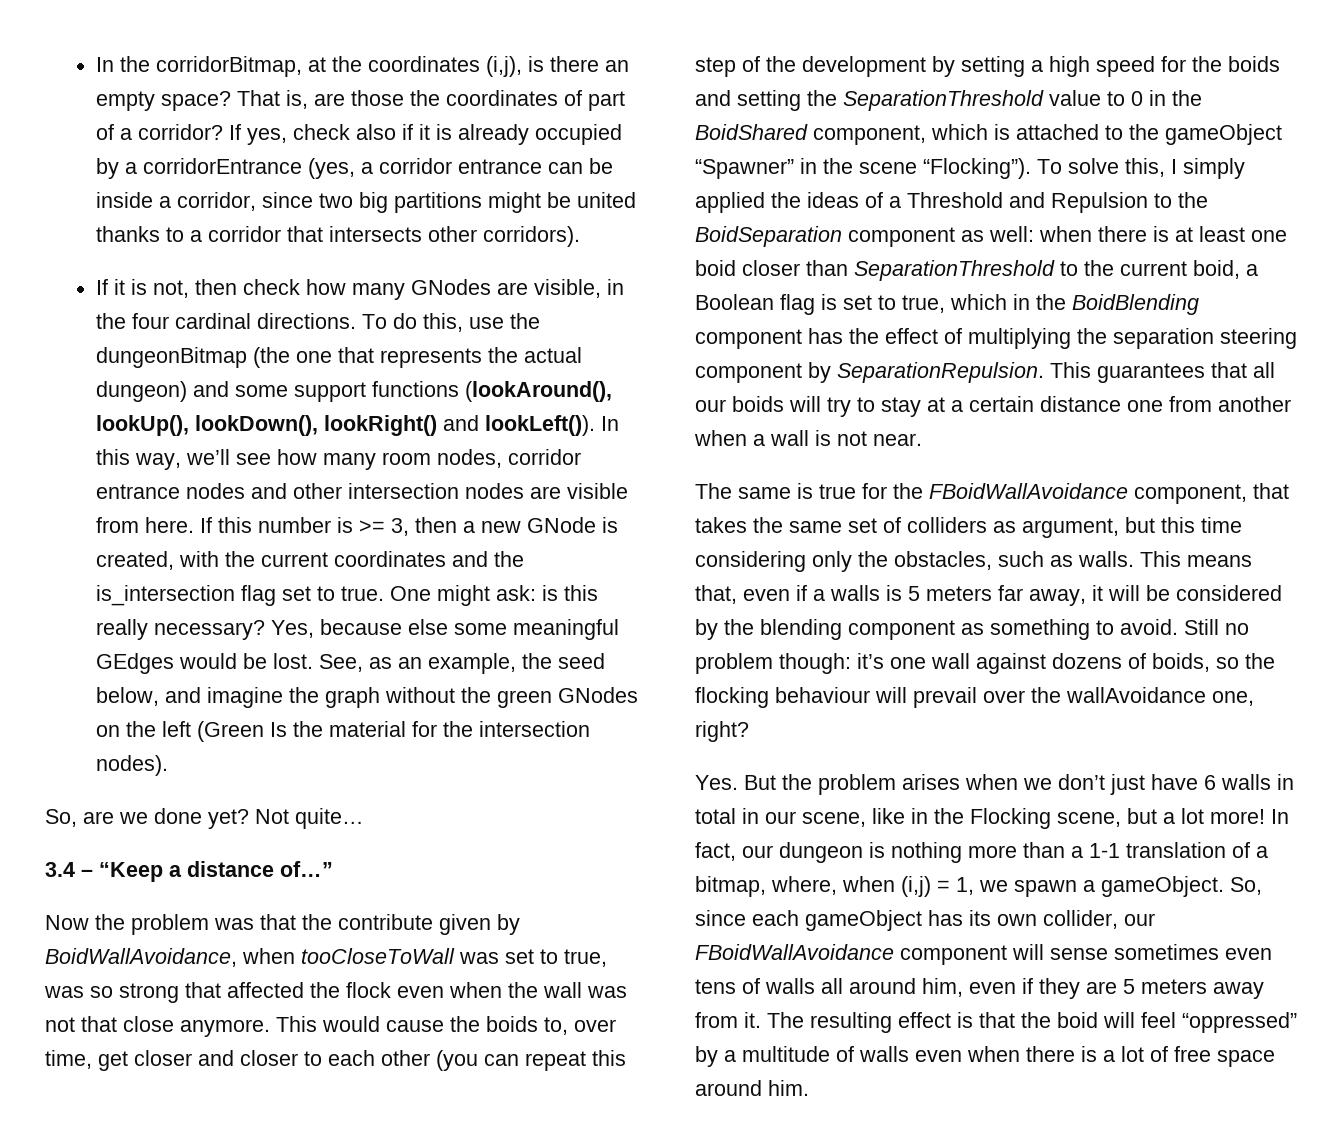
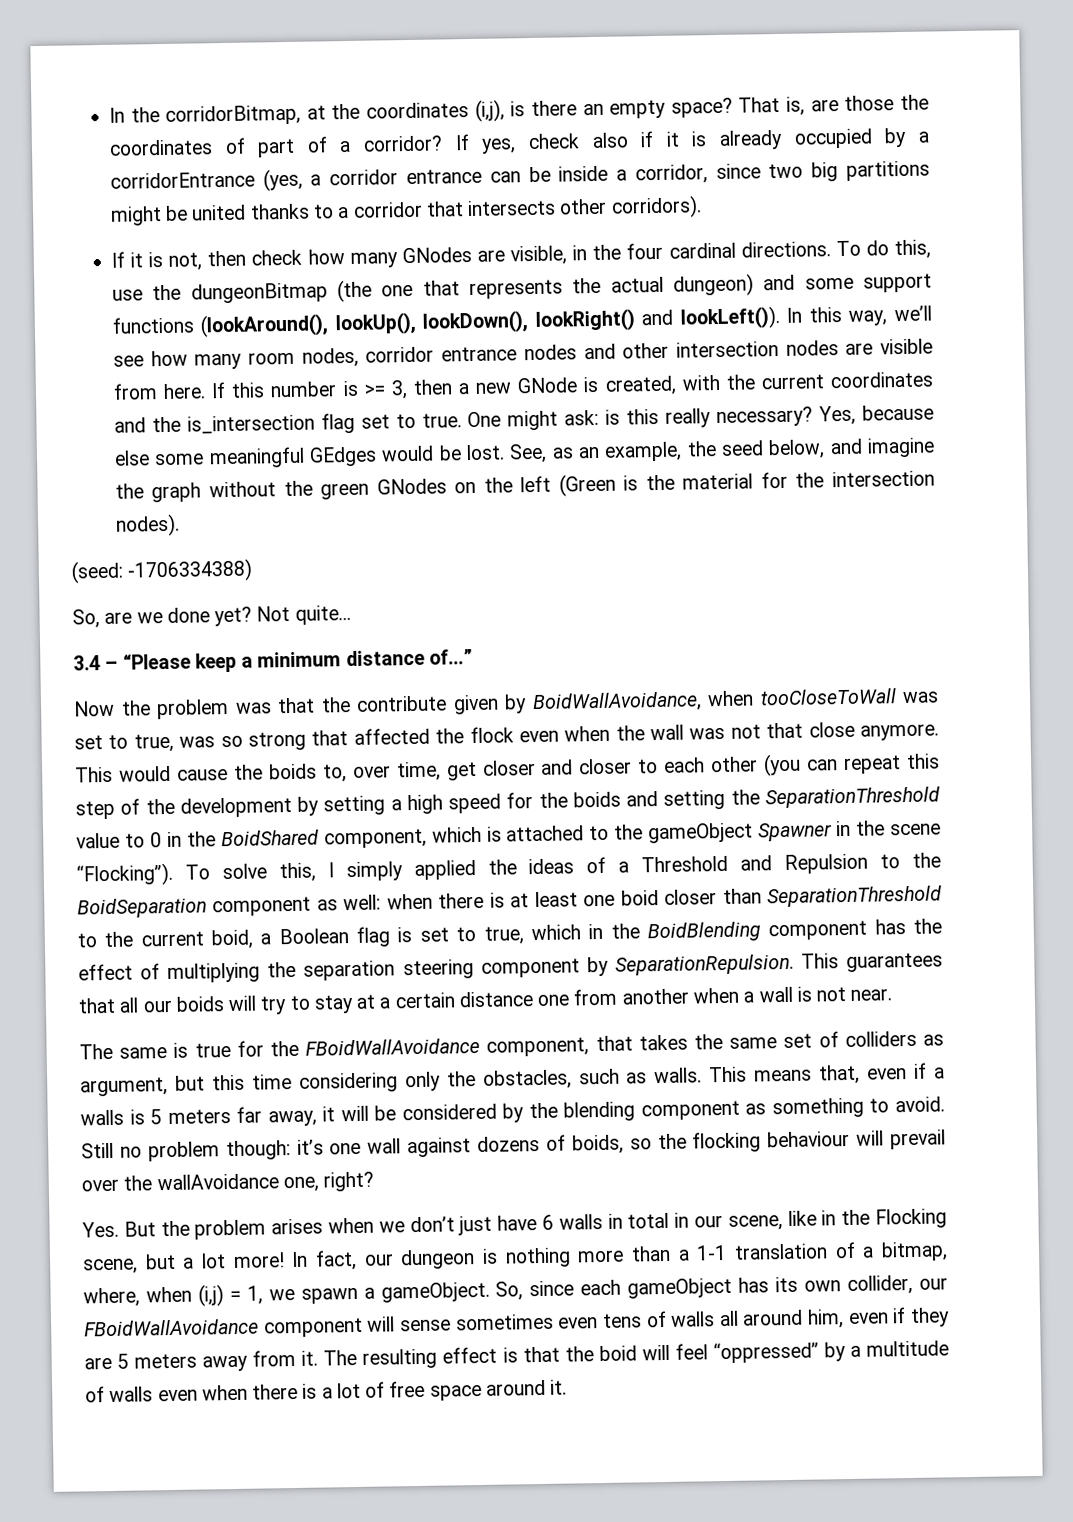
- See, as an example, the seed below, and imagine the graph without the green GNodes on the left (Green Is the material for the intersection nodes).
+ See, as an example, the seed below, and imagine the graph without the green GNodes on the left (Green is the material for the intersection nodes).
+ (seed: -1706334388)
- 3.4 – “Keep a distance of…”
+ 3.4 – “Please keep a minimum distance of…”
- This would cause the boids to, over time, get closer and closer to each other (you can repeat this step of the development by setting a high speed for the boids and setting the SeparationThreshold value to 0 in the BoidShared component, which is attached to the gameObject “Spawner” in the scene “Flocking”).
+ This would cause the boids to, over time, get closer and closer to each other (you can repeat this step of the development by setting a high speed for the boids and setting the SeparationThreshold value to 0 in the BoidShared component, which is attached to the gameObject Spawner in the scene “Flocking”).
- The resulting effect is that the boid will feel “oppressed” by a multitude of walls even when there is a lot of free space around him.
+ The resulting effect is that the boid will feel “oppressed” by a multitude of walls even when there is a lot of free space around it.

